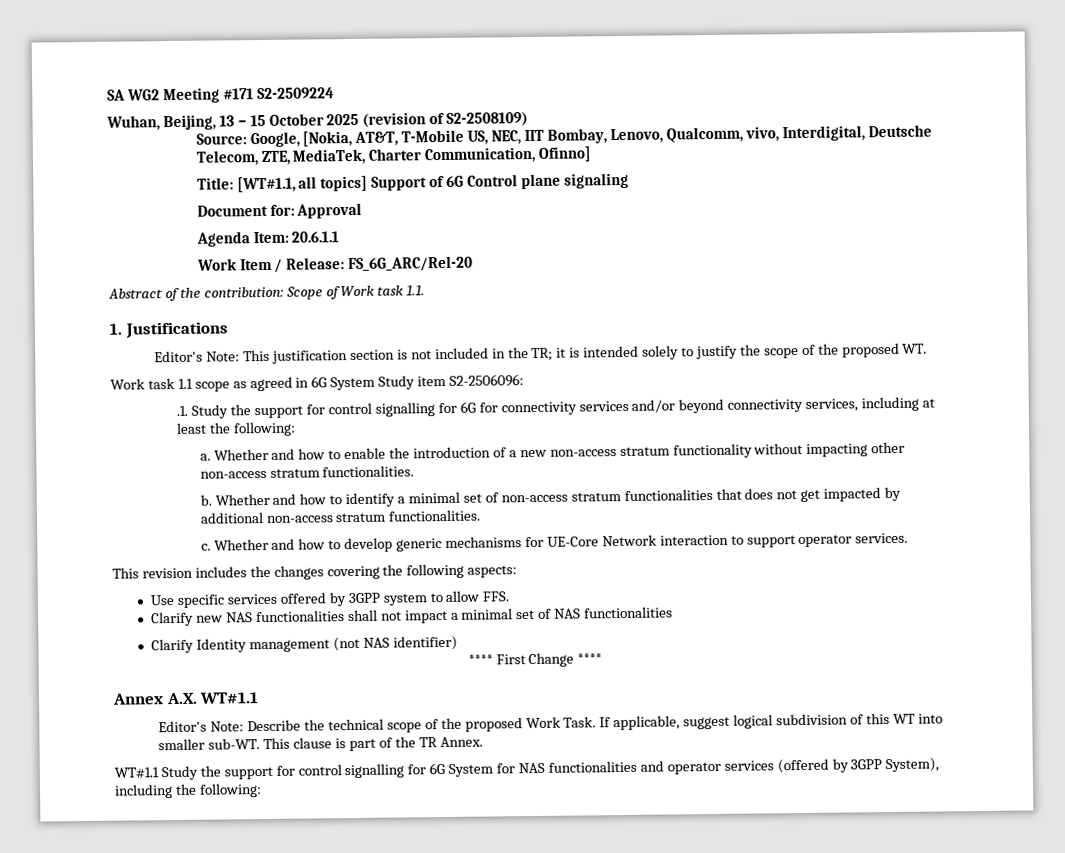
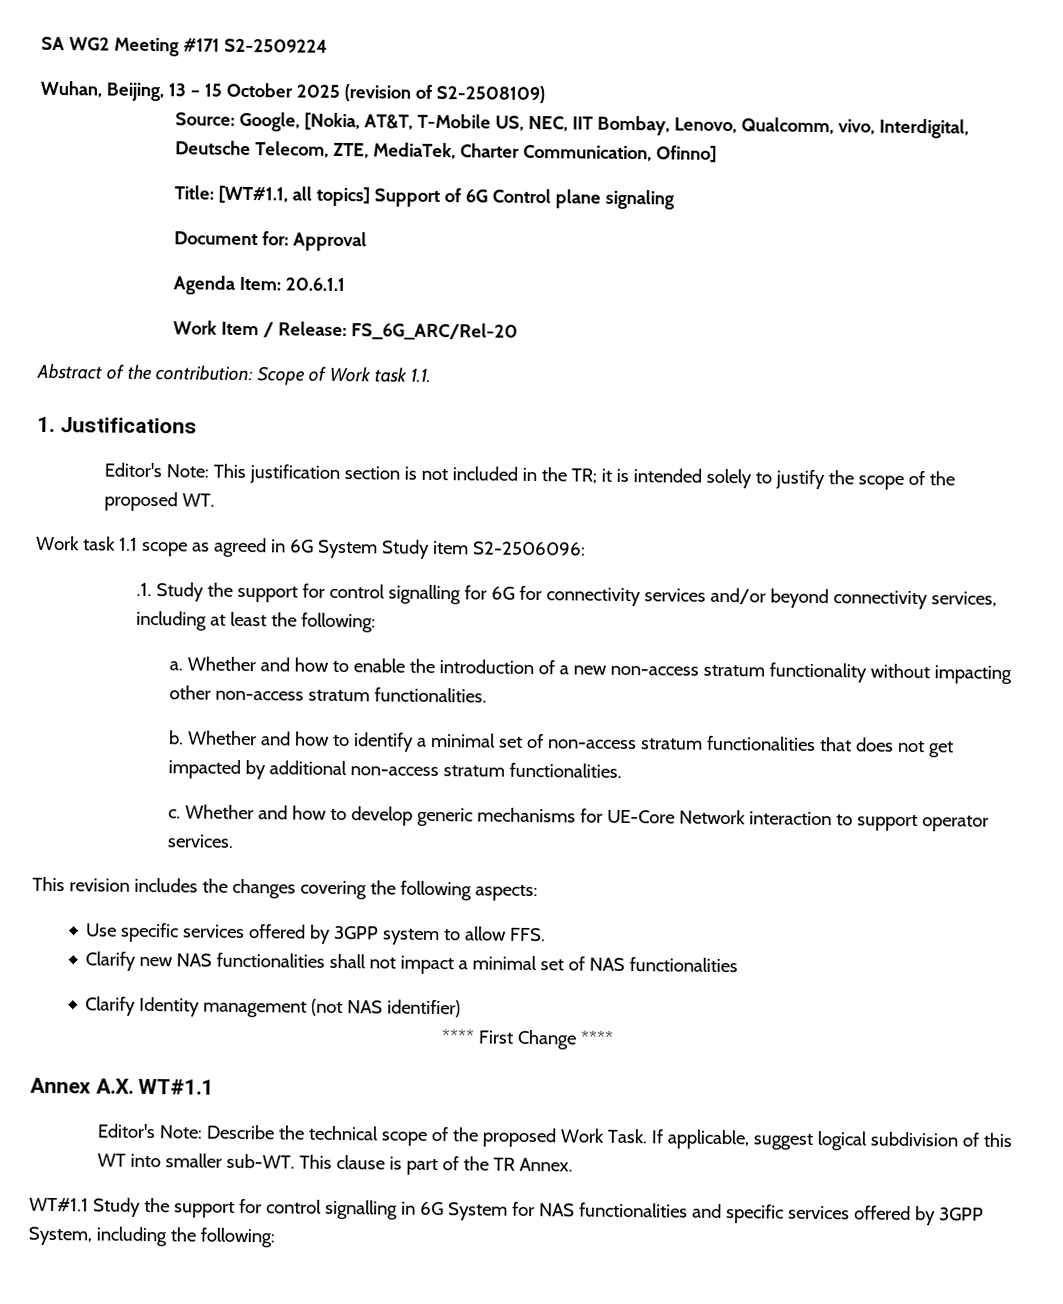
- WT#1.1 Study the support for control signalling for 6G System for NAS functionalities and operator services (offered by 3GPP System), including the following:
+ WT#1.1 Study the support for control signalling in 6G System for NAS functionalities and specific services offered by 3GPP System, including the following:

